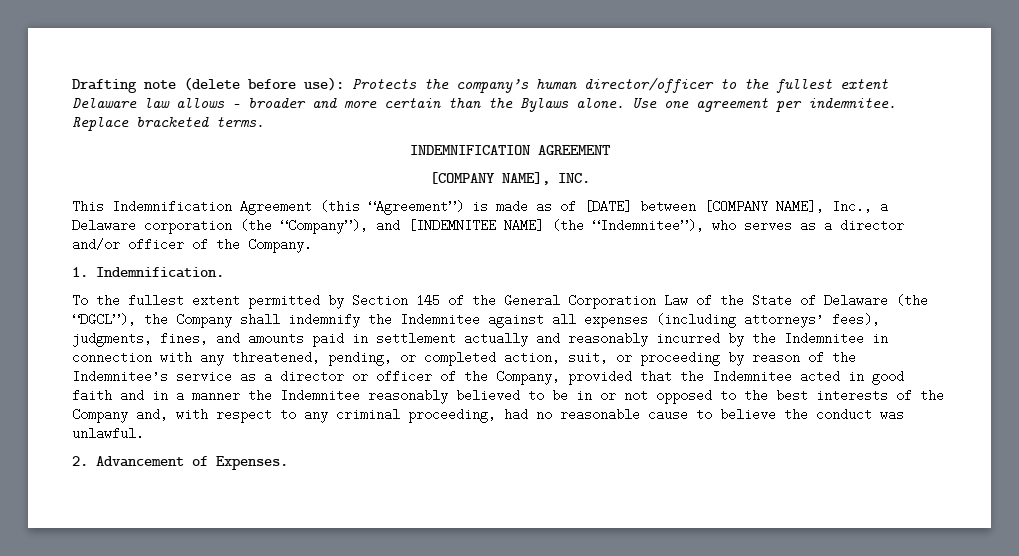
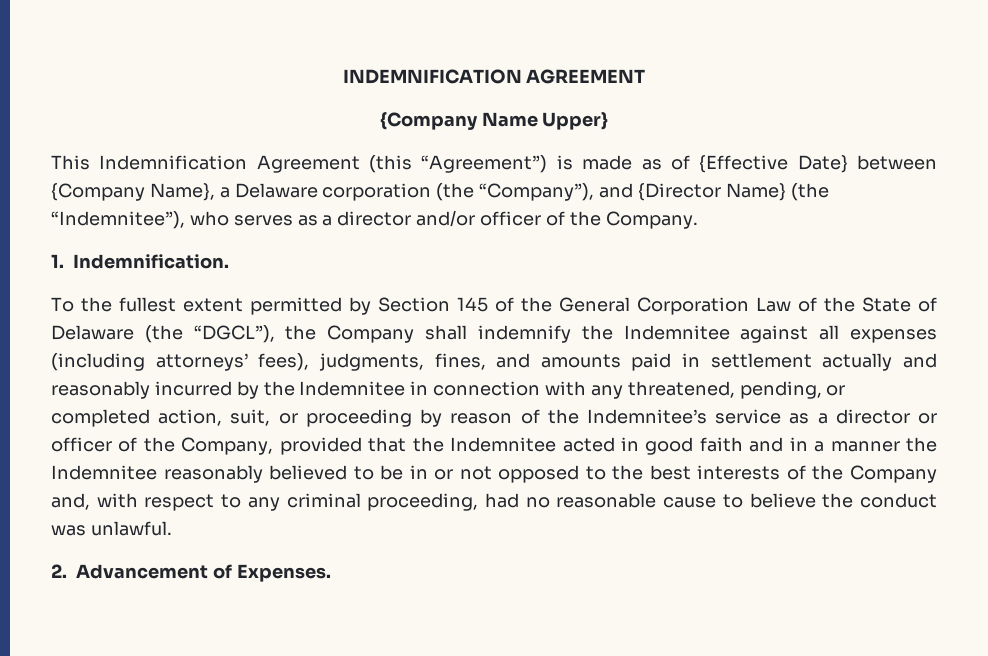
- Drafting note (delete before use): Protects the company’s human director/officer to the fullest extent Delaware law allows — broader and more certain than the Bylaws alone. Use one agreement per indemnitee. Replace bracketed terms.
- [COMPANY NAME], INC.
+ {Company Name Upper}
- This Indemnification Agreement (this “Agreement”) is made as of [DATE] between [COMPANY NAME], Inc., a Delaware corporation (the “Company”), and [INDEMNITEE NAME] (the “Indemnitee”), who serves as a director and/or officer of the Company.
+ This Indemnification Agreement (this “Agreement”) is made as of {Effective Date} between {Company Name}, a Delaware corporation (the “Company”), and {Director Name} (the “Indemnitee”), who serves as a director and/or officer of the Company.

